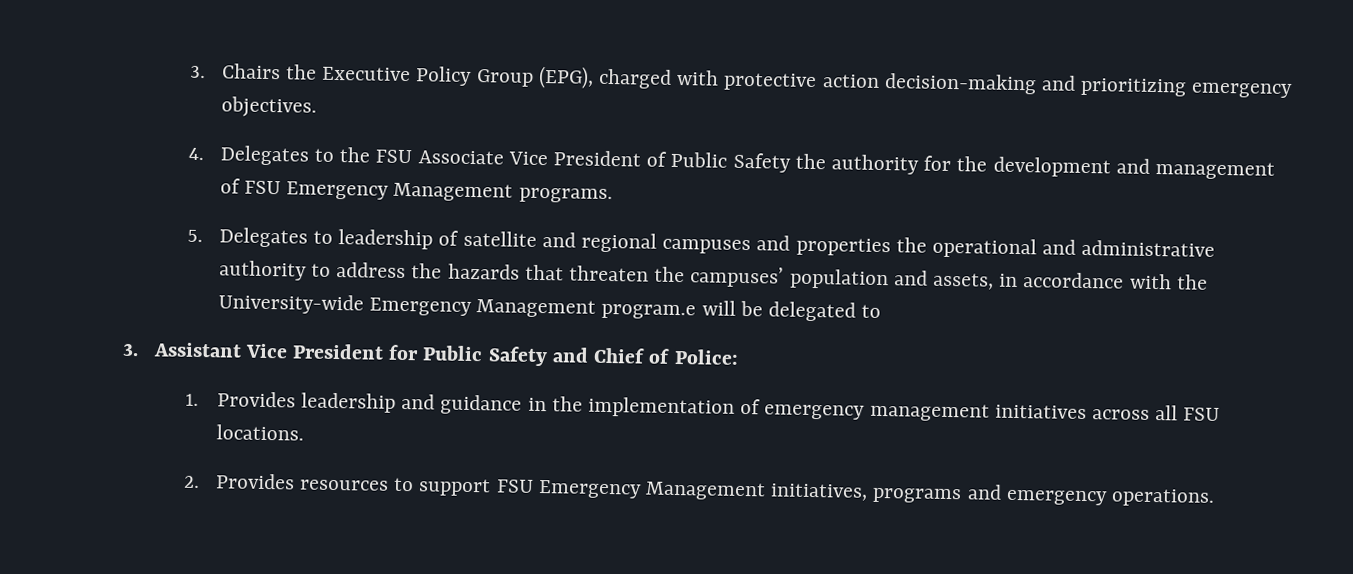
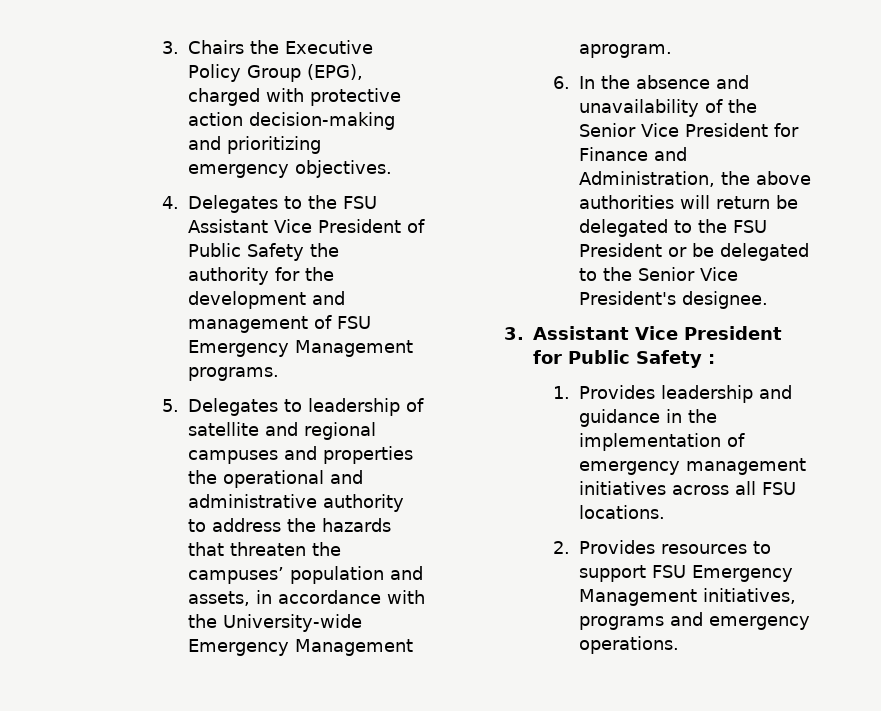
- 4. Delegates to the FSU Associate Vice President of Public Safety the authority for the development and management of FSU Emergency Management programs.
+ 4. Delegates to the FSU Assistant Vice President of Public Safety the authority for the development and management of FSU Emergency Management programs.
- 5. Delegates to leadership of satellite and regional campuses and properties the operational and administrative authority to address the hazards that threaten the campuses’ population and assets, in accordance with the University-wide Emergency Management program.e will be delegated to
+ 5. Delegates to leadership of satellite and regional campuses and properties the operational and administrative authority to address the hazards that threaten the campuses’ population and assets, in accordance with the University-wide Emergency Management aprogram.
+ 6. In the absence and unavailability of the Senior Vice President for Finance and Administration, the above authorities will return be delegated to the FSU President or be delegated to the Senior Vice President's designee.
- 3. Assistant Vice President for Public Safety and Chief of Police:
+ 3. Assistant Vice President for Public Safety :

